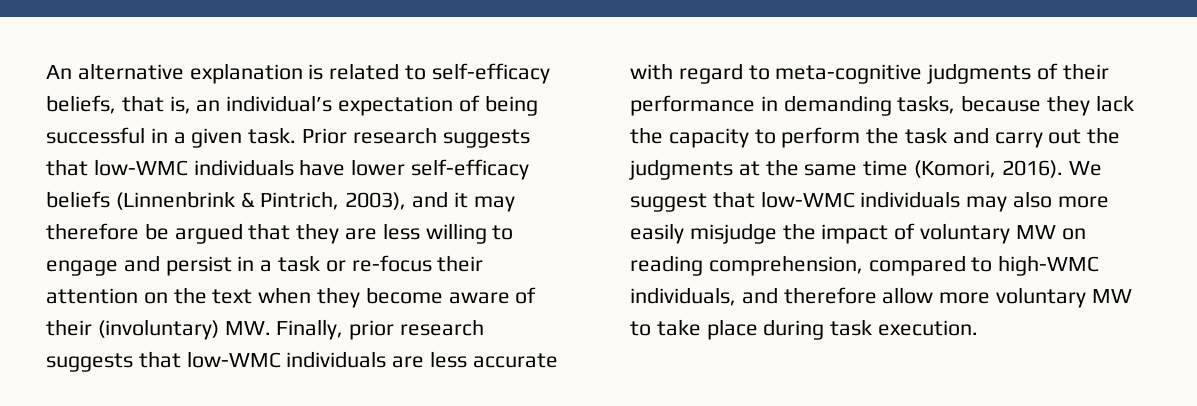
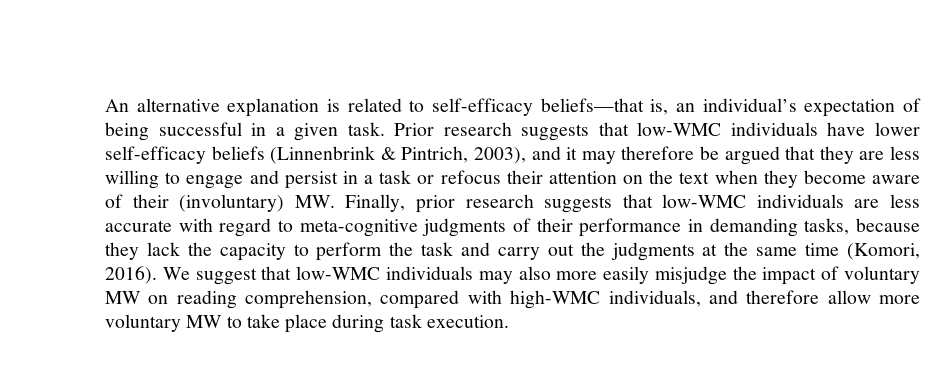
- An alternative explanation is related to self-efficacy beliefs, that is, an individual’s expectation of being successful in a given task.
+ An alternative explanation is related to self-efficacy beliefs—that is, an individual’s expectation of being successful in a given task.
- Prior research suggests that low-WMC individuals have lower self-efficacy beliefs (Linnenbrink & Pintrich, 2003), and it may therefore be argued that they are less willing to engage and persist in a task or re-focus their attention on the text when they become aware of their (involuntary) MW. Finally, prior research suggests that low-WMC individuals are less accurate with regard to meta-cognitive judgments of their performance in demanding tasks, because they lack the capacity to perform the task and carry out the judgments at the same time (Komori, 2016).
+ Prior research suggests that low-WMC individuals have lower self-efficacy beliefs (Linnenbrink & Pintrich, 2003), and it may therefore be argued that they are less willing to engage and persist in a task or refocus their attention on the text when they become aware of their (involuntary) MW. Finally, prior research suggests that low-WMC individuals are less accurate with regard to meta-cognitive judgments of their performance in demanding tasks, because they lack the capacity to perform the task and carry out the judgments at the same time (Komori, 2016).
- We suggest that low-WMC individuals may also more easily misjudge the impact of voluntary MW on reading comprehension, compared to high-WMC individuals, and therefore allow more voluntary MW to take place during task execution.
+ We suggest that low-WMC individuals may also more easily misjudge the impact of voluntary MW on reading comprehension, compared with high-WMC individuals, and therefore allow more voluntary MW to take place during task execution.

